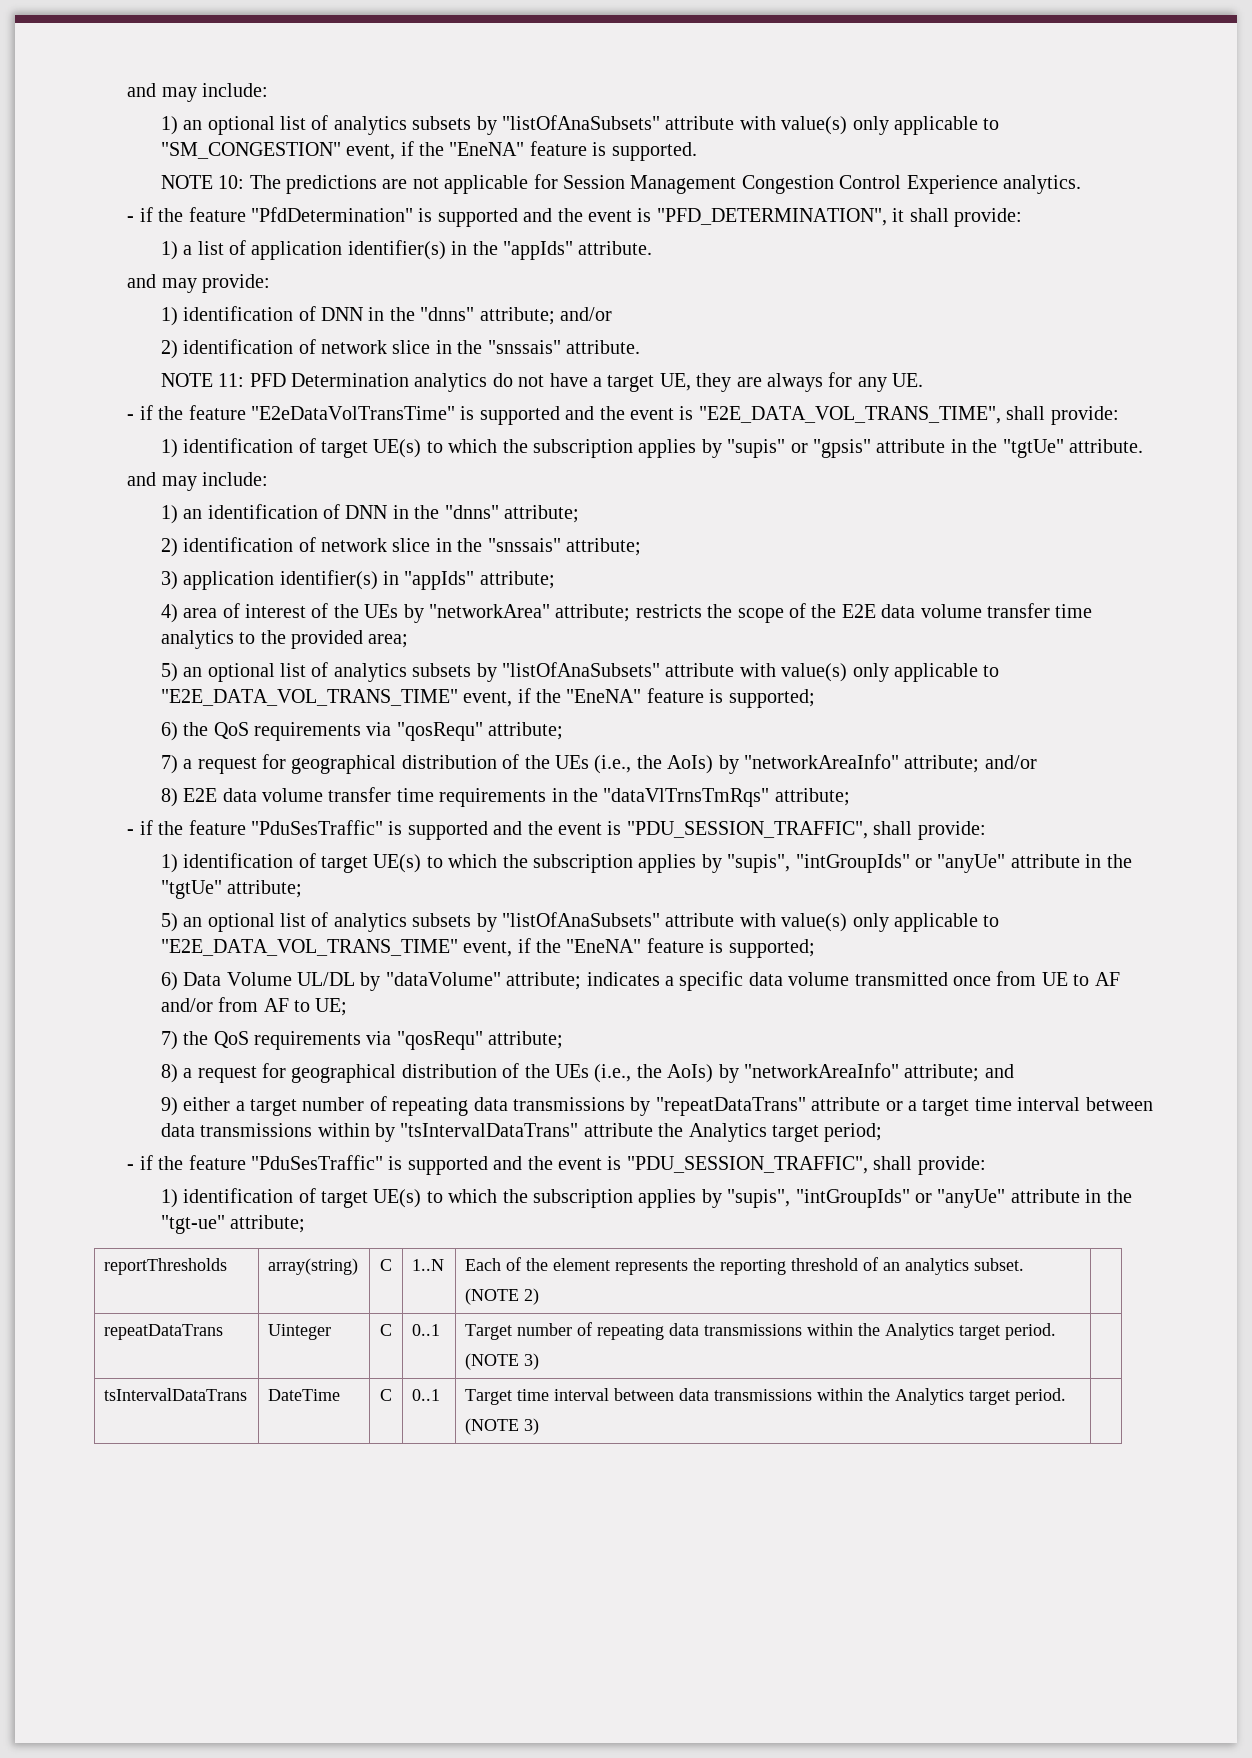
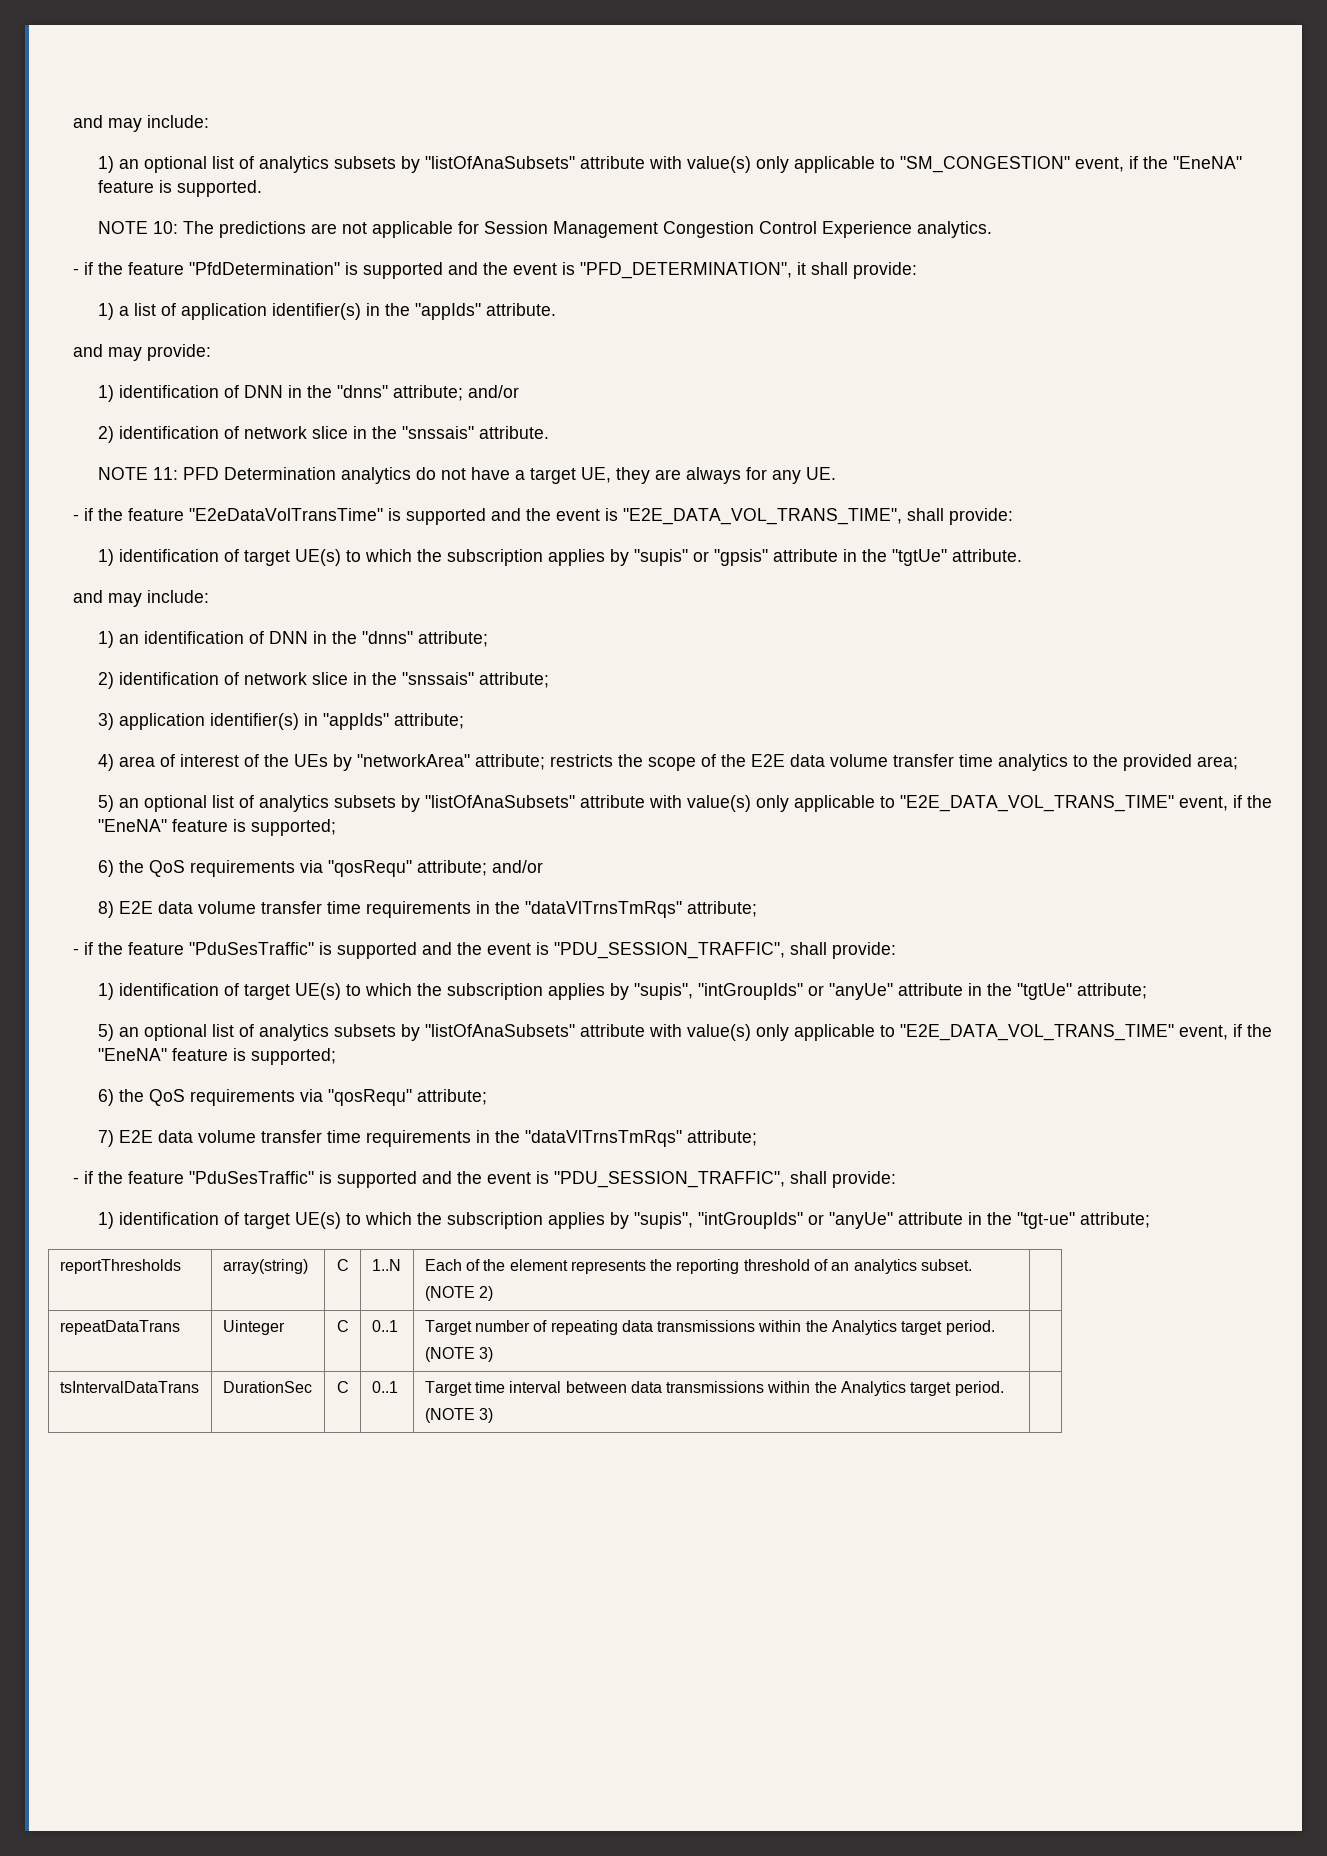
- 6) the QoS requirements via "qosRequ" attribute;
- 7) a request for geographical distribution of the UEs (i.e., the AoIs) by "networkAreaInfo" attribute; and/or
+ 6) the QoS requirements via "qosRequ" attribute; and/or
  1) identification of target UE(s) to which the subscription applies by "supis", "intGroupIds" or "anyUe" attribute in the "tgtUe" attribute;
  5) an optional list of analytics subsets by "listOfAnaSubsets" attribute with value(s) only applicable to "E2E_DATA_VOL_TRANS_TIME" event, if the "EneNA" feature is supported;
- 6) Data Volume UL/DL by "dataVolume" attribute; indicates a specific data volume transmitted once from UE to AF and/or from AF to UE;
- 7) the QoS requirements via "qosRequ" attribute;
- 8) a request for geographical distribution of the UEs (i.e., the AoIs) by "networkAreaInfo" attribute; and
- 9) either a target number of repeating data transmissions by "repeatDataTrans" attribute or a target time interval between data transmissions within by "tsIntervalDataTrans" attribute the Analytics target period;
+ 6) the QoS requirements via "qosRequ" attribute;
+ 7) E2E data volume transfer time requirements in the "dataVlTrnsTmRqs" attribute;
- tsIntervalDataTrans | DateTime | C | 0..1 | Target time interval between data transmissions within the Analytics target period.
+ tsIntervalDataTrans | DurationSec | C | 0..1 | Target time interval between data transmissions within the Analytics target period.

